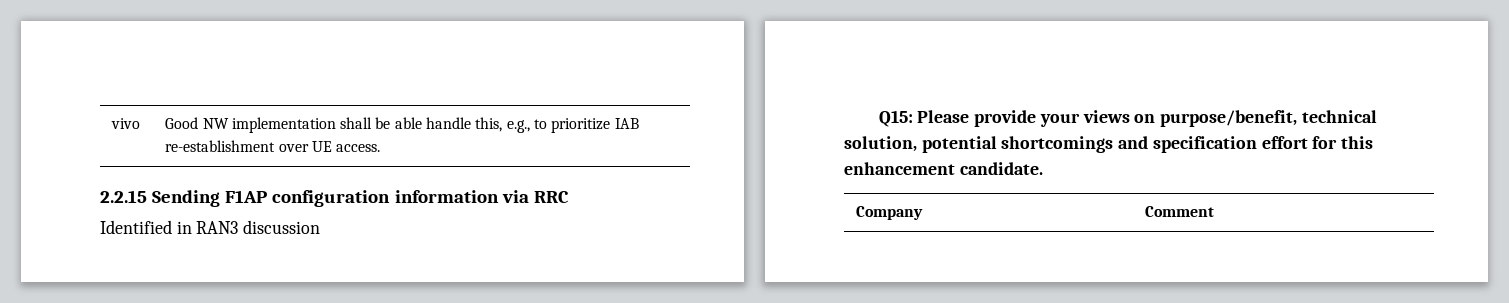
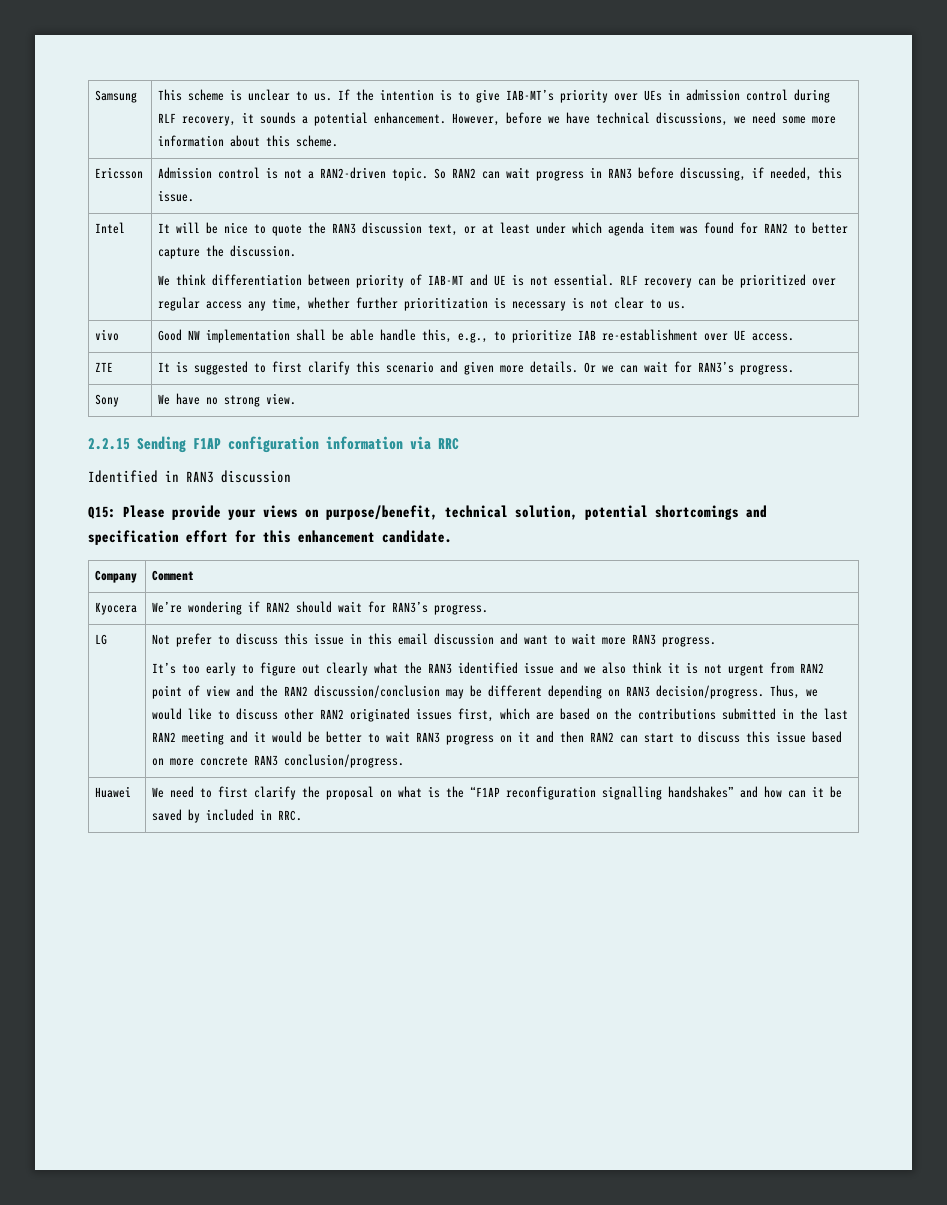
+ Samsung | This scheme is unclear to us. If the intention is to give IAB-MT’s priority over UEs in admission control during RLF recovery, it sounds a potential enhancement. However, before we have technical discussions, we need some more information about this scheme.
+ Ericsson | Admission control is not a RAN2-driven topic. So RAN2 can wait progress in RAN3 before discussing, if needed, this issue.
+ Intel | It will be nice to quote the RAN3 discussion text, or at least under which agenda item was found for RAN2 to better capture the discussion.
+ We think differentiation between priority of IAB-MT and UE is not essential. RLF recovery can be prioritized over regular access any time, whether further prioritization is necessary is not clear to us.
+ ZTE | It is suggested to first clarify this scenario and given more details. Or we can wait for RAN3’s progress.
+ Sony | We have no strong view.
+ Kyocera | We’re wondering if RAN2 should wait for RAN3’s progress.
+ LG | Not prefer to discuss this issue in this email discussion and want to wait more RAN3 progress.
+ It’s too early to figure out clearly what the RAN3 identified issue and we also think it is not urgent from RAN2 point of view and the RAN2 discussion/conclusion may be different depending on RAN3 decision/progress. Thus, we would like to discuss other RAN2 originated issues first, which are based on the contributions submitted in the last RAN2 meeting and it would be better to wait RAN3 progress on it and then RAN2 can start to discuss this issue based on more concrete RAN3 conclusion/progress.
+ Huawei | We need to first clarify the proposal on what is the “F1AP reconfiguration signalling handshakes” and how can it be saved by included in RRC.

